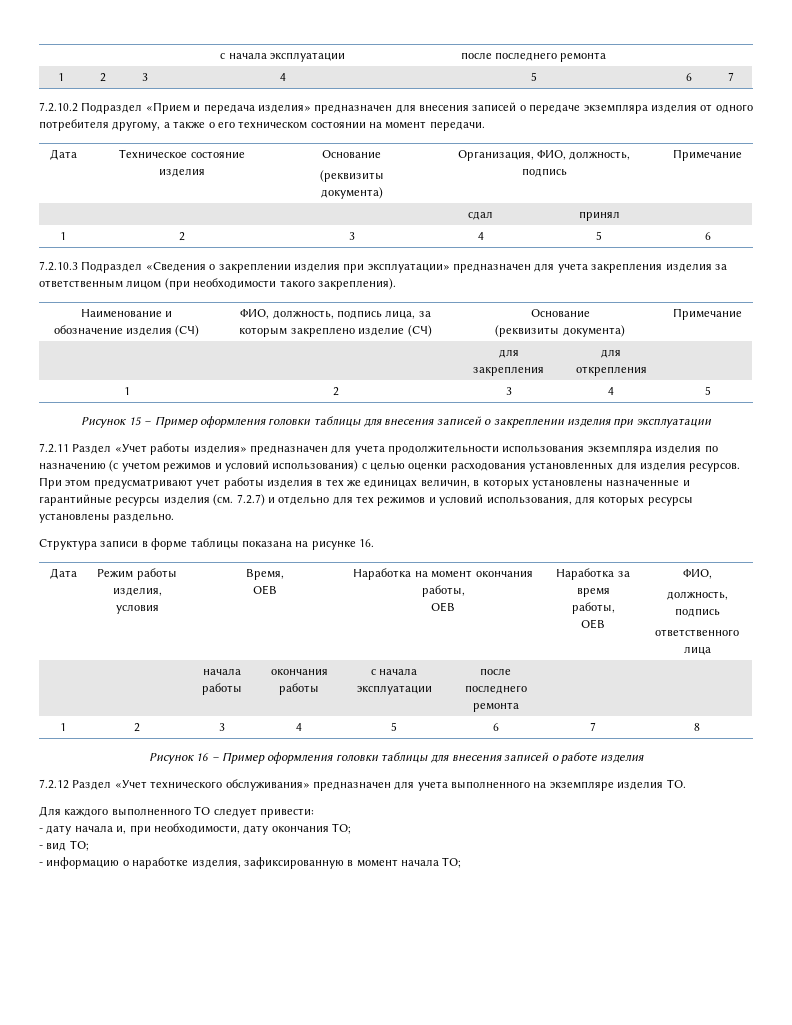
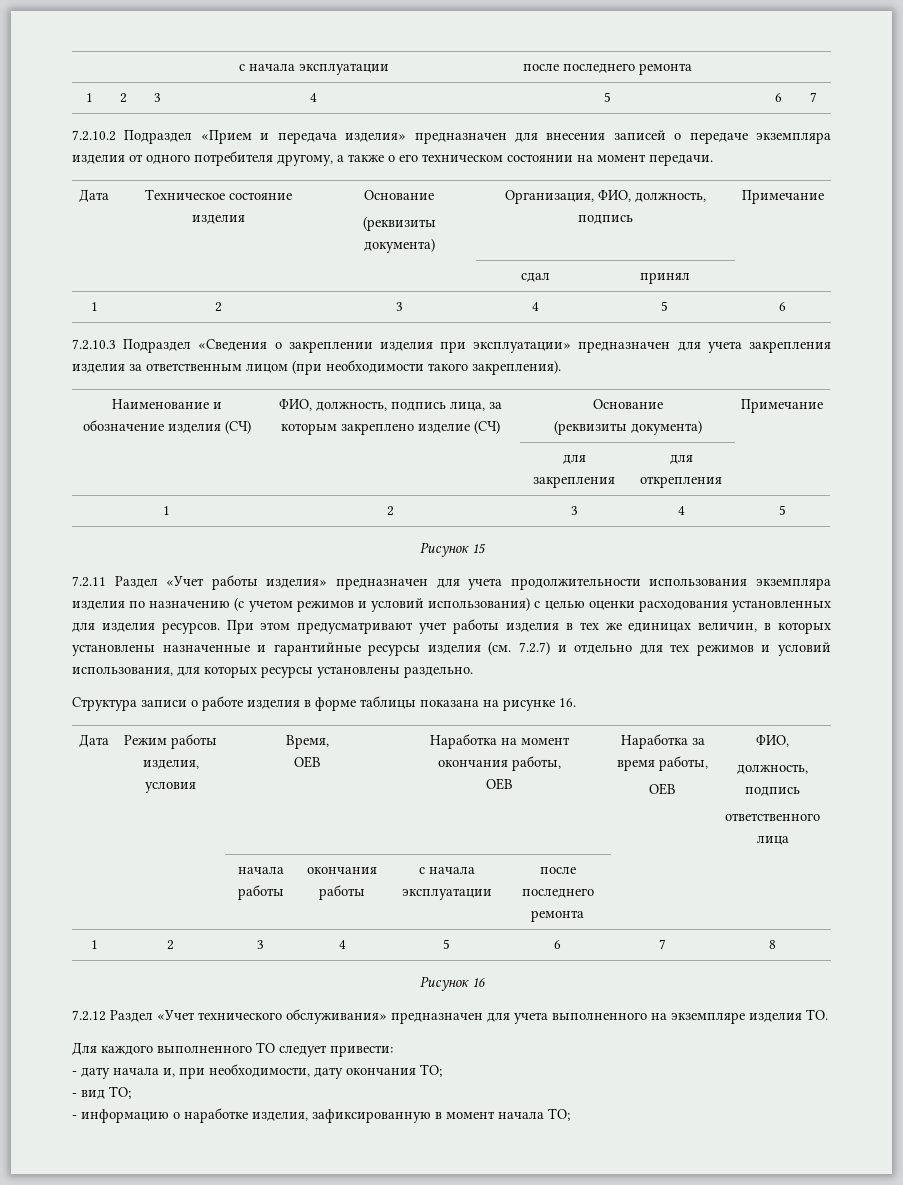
- Рисунок 15 – Пример оформления головки таблицы для внесения записей о закреплении изделия при эксплуатации
+ Рисунок 15
- Структура записи в форме таблицы показана на рисунке 16.
+ Структура записи о работе изделия в форме таблицы показана на рисунке 16.
- Рисунок 16 – Пример оформления головки таблицы для внесения записей о работе изделия
+ Рисунок 16

